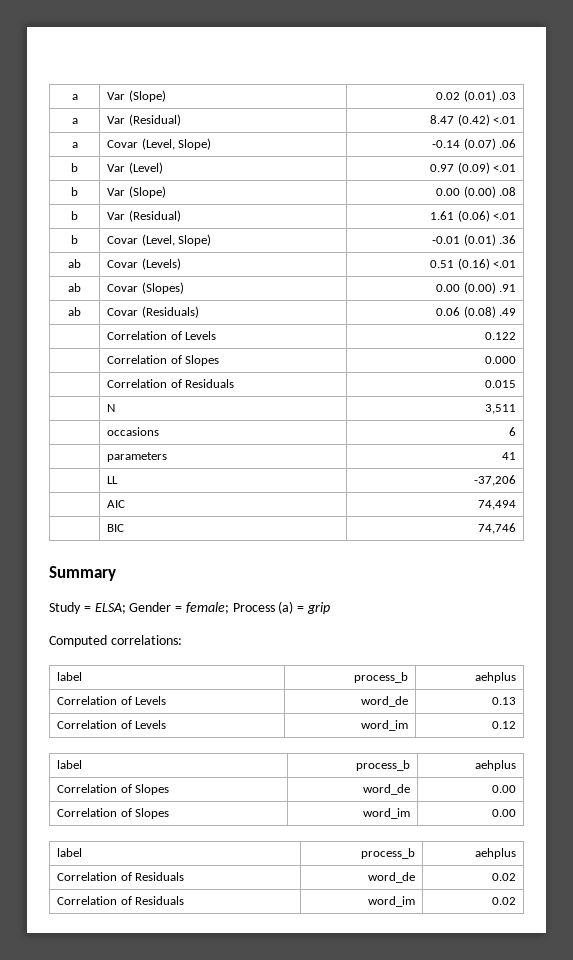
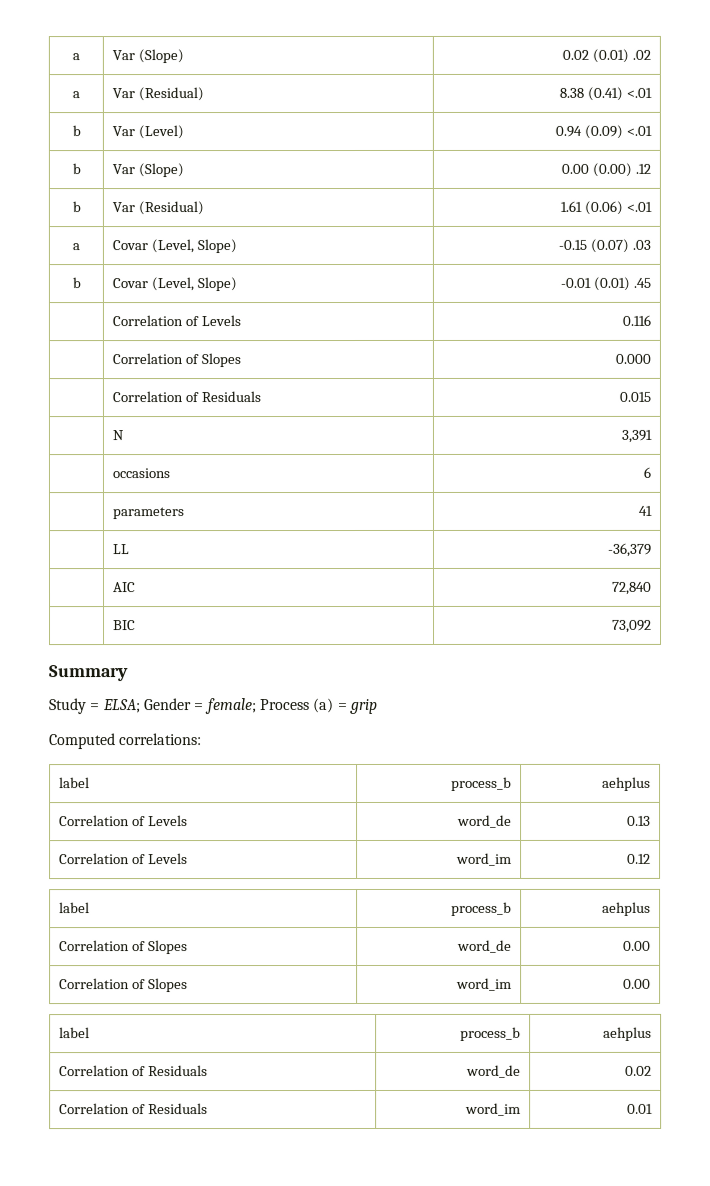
- a | Var (Slope) | 0.02 (0.01) .03
+ a | Var (Slope) | 0.02 (0.01) .02
- a | Var (Residual) | 8.47 (0.42) <.01
- a | Covar (Level, Slope) | -0.14 (0.07) .06
+ a | Var (Residual) | 8.38 (0.41) <.01
- b | Var (Level) | 0.97 (0.09) <.01
+ b | Var (Level) | 0.94 (0.09) <.01
- b | Var (Slope) | 0.00 (0.00) .08
+ b | Var (Slope) | 0.00 (0.00) .12
+ a | Covar (Level, Slope) | -0.15 (0.07) .03
- b | Covar (Level, Slope) | -0.01 (0.01) .36
- ab | Covar (Levels) | 0.51 (0.16) <.01
- ab | Covar (Slopes) | 0.00 (0.00) .91
- ab | Covar (Residuals) | 0.06 (0.08) .49
- | Correlation of Levels | 0.122
+ b | Covar (Level, Slope) | -0.01 (0.01) .45
+ | Correlation of Levels | 0.116
- | N | 3,511
+ | N | 3,391
- | LL | -37,206
+ | LL | -36,379
- | AIC | 74,494
+ | AIC | 72,840
- | BIC | 74,746
+ | BIC | 73,092
- Correlation of Residuals | word_im | 0.02
+ Correlation of Residuals | word_im | 0.01

